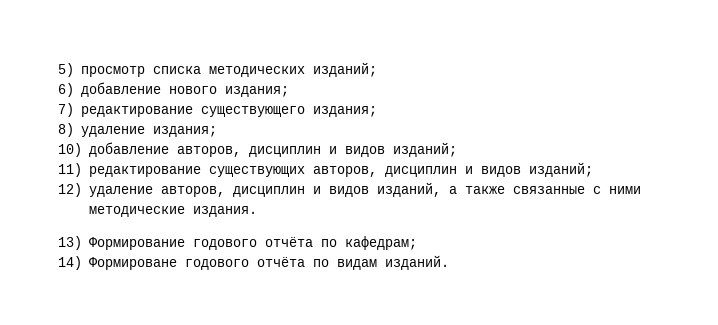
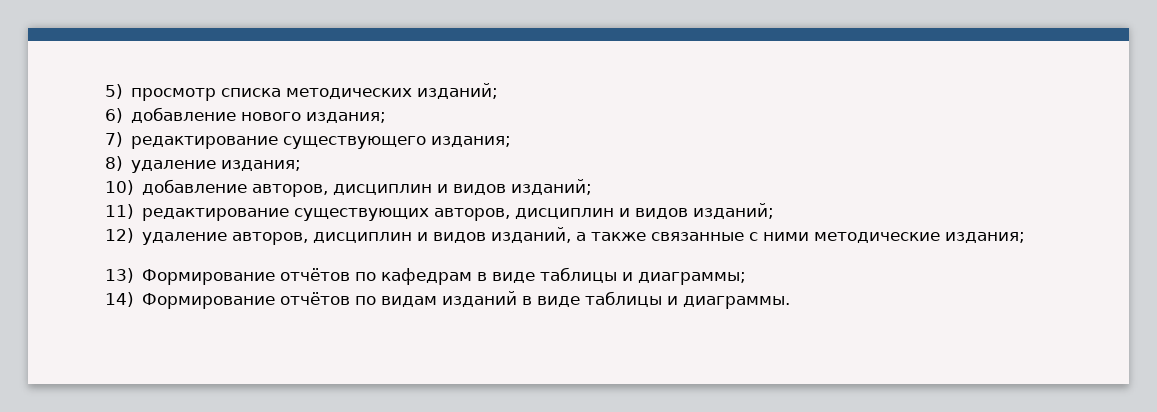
- 12) удаление авторов, дисциплин и видов изданий, а также связанные с ними методические издания.
+ 12) удаление авторов, дисциплин и видов изданий, а также связанные с ними методические издания;
- 13) Формирование годового отчёта по кафедрам;
- 14) Формироване годового отчёта по видам изданий.
+ 13) Формирование отчётов по кафедрам в виде таблицы и диаграммы;
+ 14) Формирование отчётов по видам изданий в виде таблицы и диаграммы.

